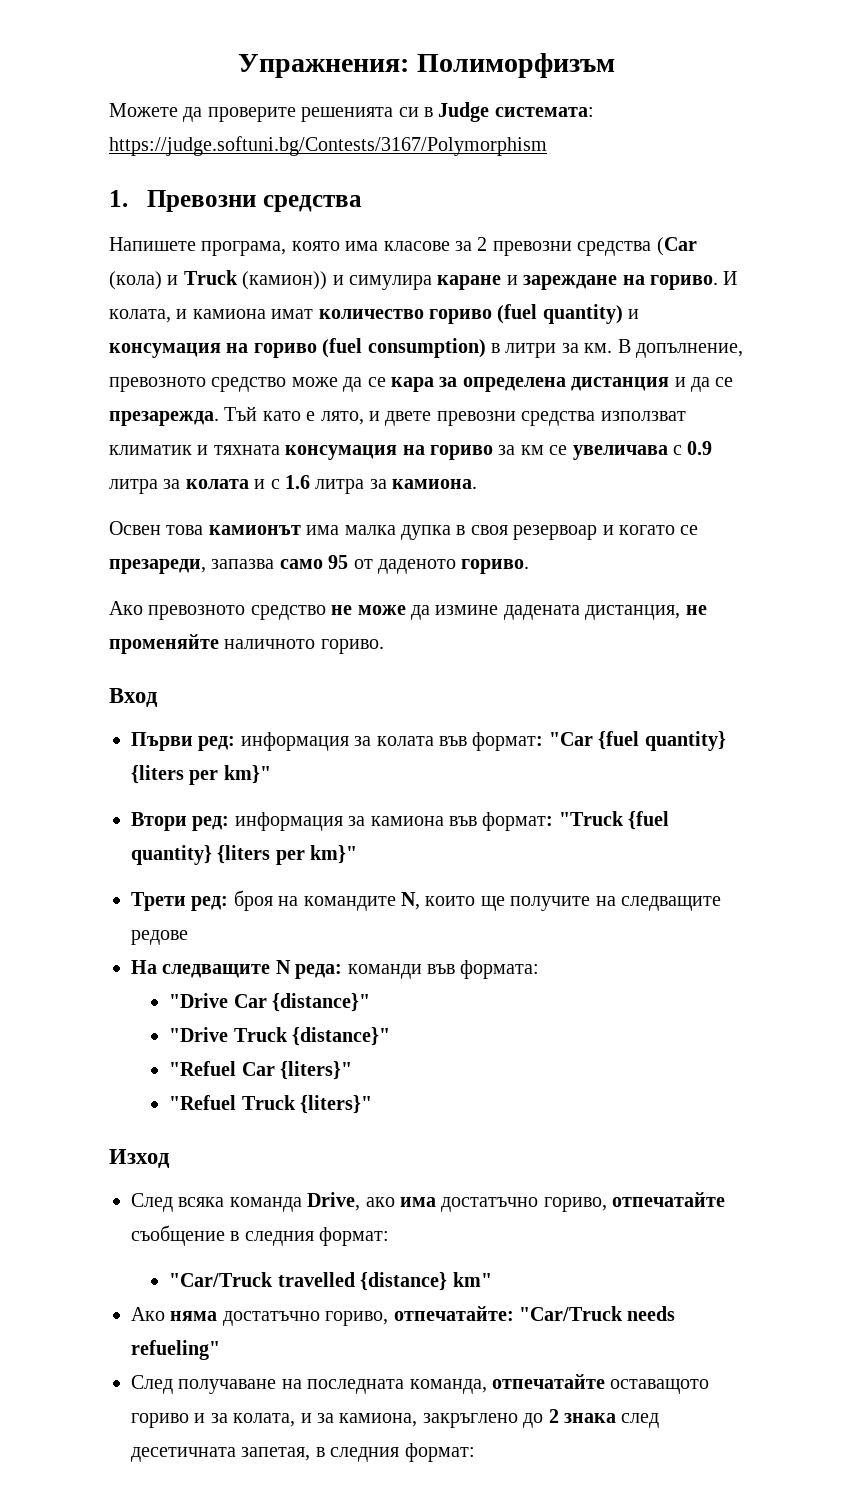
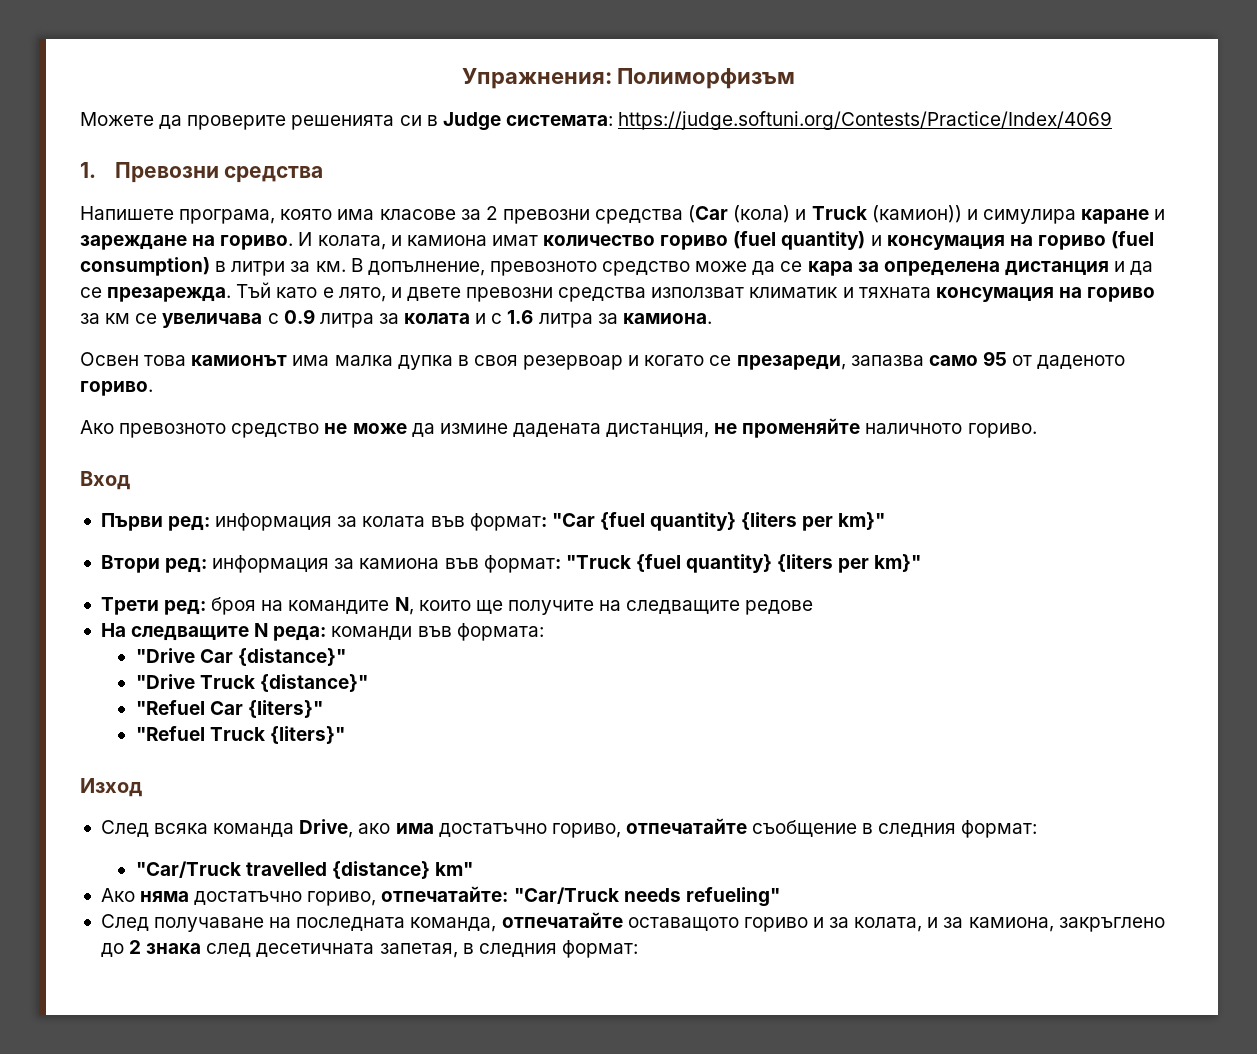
- Можете да проверите решенията си в Judge системата: https://judge.softuni.bg/Contests/3167/Polymorphism
+ Можете да проверите решенията си в Judge системата: https://judge.softuni.org/Contests/Practice/Index/4069

